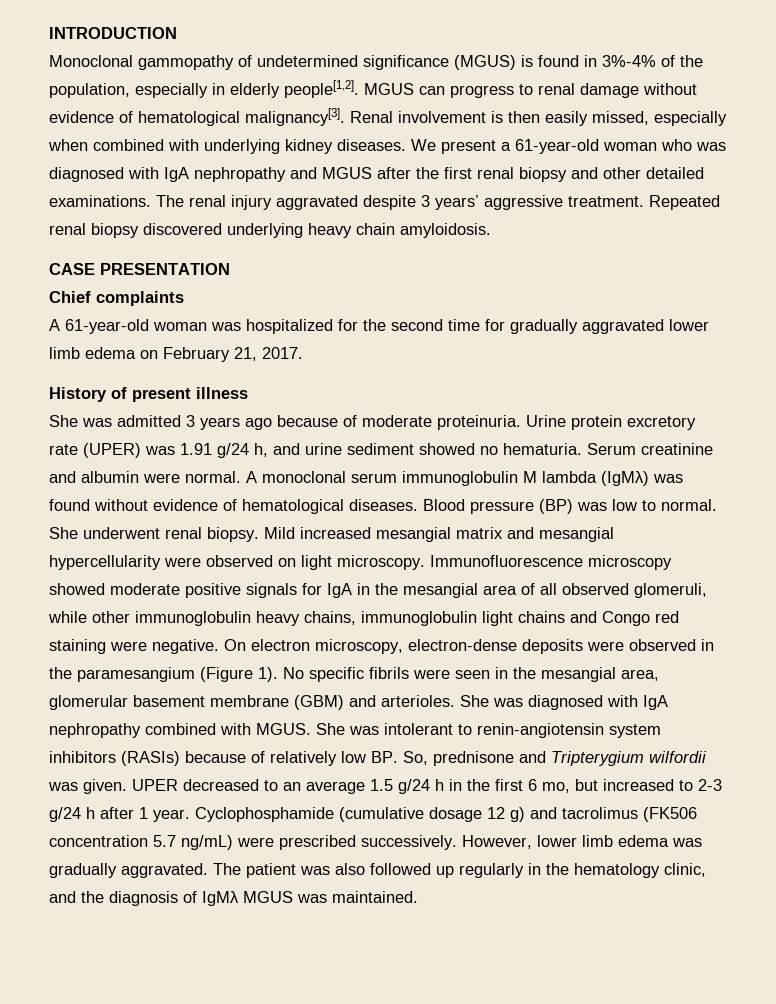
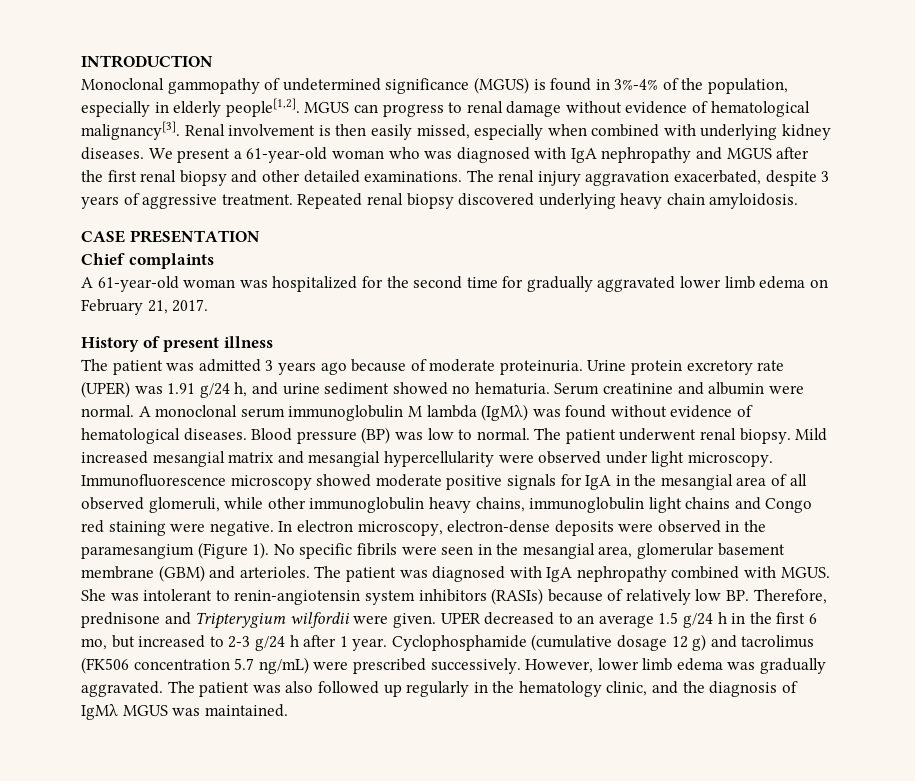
- The renal injury aggravated despite 3 years’ aggressive treatment.
+ The renal injury aggravation exacerbated, despite 3 years of aggressive treatment.
- She was admitted 3 years ago because of moderate proteinuria.
+ The patient was admitted 3 years ago because of moderate proteinuria.
- She underwent renal biopsy.
+ The patient underwent renal biopsy.
- Mild increased mesangial matrix and mesangial hypercellularity were observed on light microscopy.
+ Mild increased mesangial matrix and mesangial hypercellularity were observed under light microscopy.
- On electron microscopy, electron-dense deposits were observed in the paramesangium (Figure 1).
+ In electron microscopy, electron-dense deposits were observed in the paramesangium (Figure 1).
- She was diagnosed with IgA nephropathy combined with MGUS.
+ The patient was diagnosed with IgA nephropathy combined with MGUS.
- She was intolerant to renin-angiotensin system inhibitors (RASIs) because of relatively low BP. So, prednisone and Tripterygium wilfordii was given.
+ She was intolerant to renin-angiotensin system inhibitors (RASIs) because of relatively low BP. Therefore, prednisone and Tripterygium wilfordii were given.

